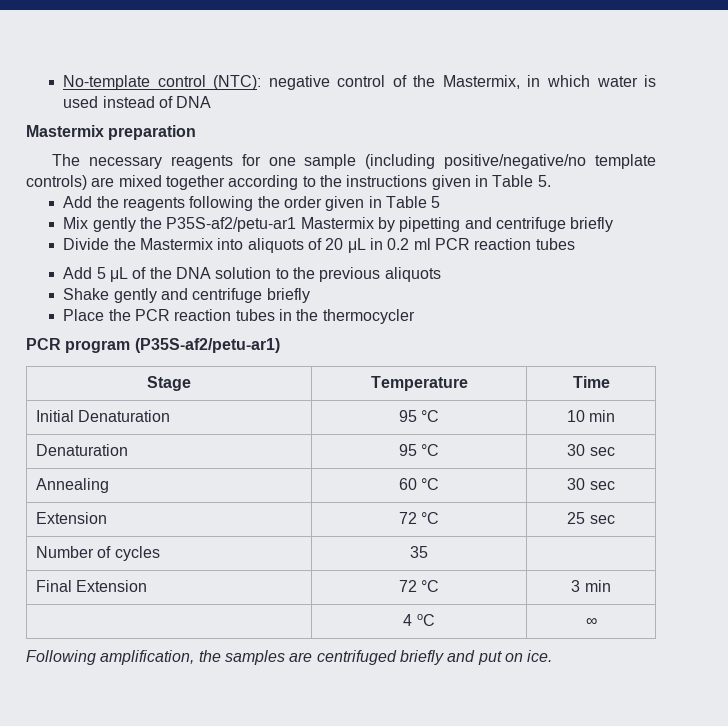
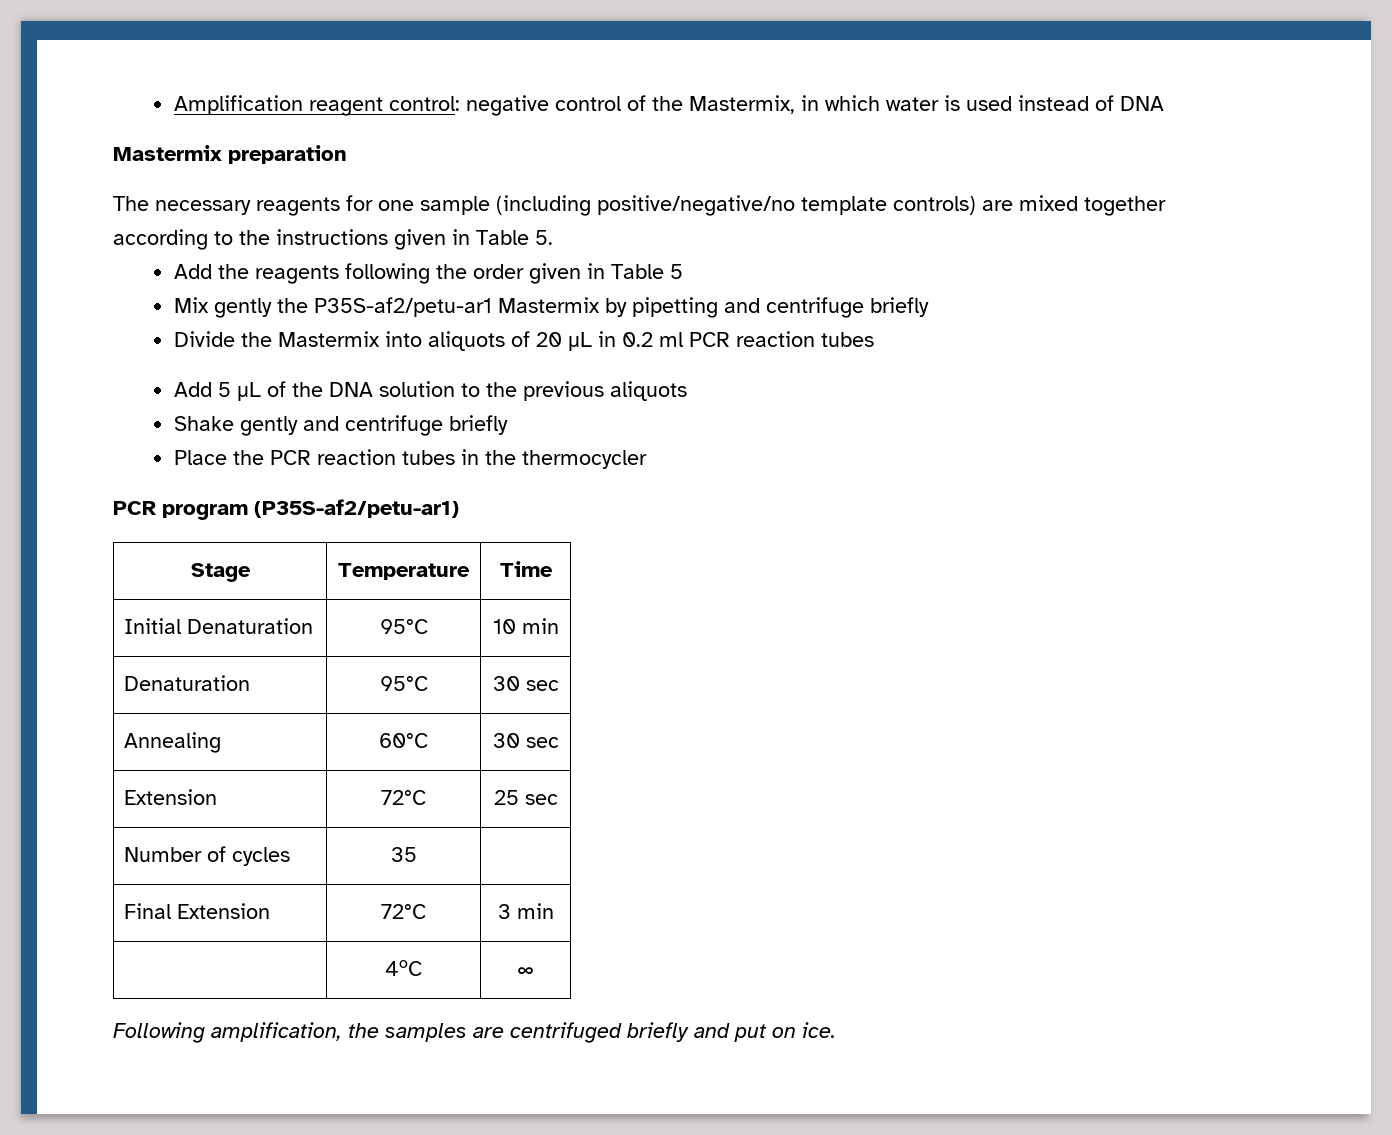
- No-template control (NTC): negative control of the Mastermix, in which water is used instead of DNA
+ Amplification reagent control: negative control of the Mastermix, in which water is used instead of DNA
- Initial Denaturation | 95 °C | 10 min
+ Initial Denaturation | 95°C | 10 min
- Denaturation | 95 °C | 30 sec
+ Denaturation | 95°C | 30 sec
- Annealing | 60 °C | 30 sec
+ Annealing | 60°C | 30 sec
- Extension | 72 °C | 25 sec
+ Extension | 72°C | 25 sec
- Final Extension | 72 °C | 3 min
+ Final Extension | 72°C | 3 min
- | 4 oC | ∞
+ | 4oC | ∞

